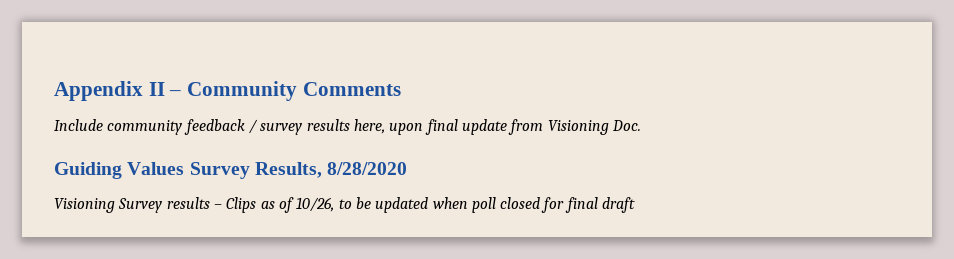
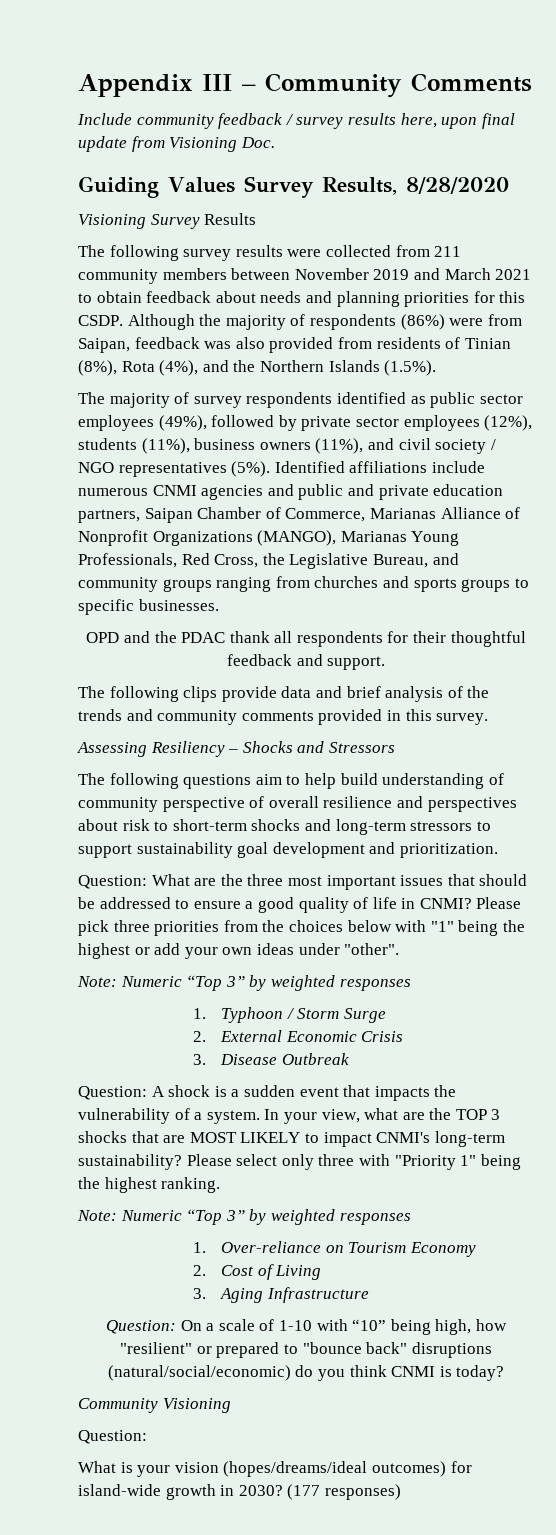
- Appendix II – Community Comments
+ Appendix III – Community Comments
- Visioning Survey results – Clips as of 10/26, to be updated when poll closed for final draft
+ Visioning Survey Results
+ The following survey results were collected from 211 community members between November 2019 and March 2021 to obtain feedback about needs and planning priorities for this CSDP. Although the majority of respondents (86%) were from Saipan, feedback was also provided from residents of Tinian (8%), Rota (4%), and the Northern Islands (1.5%).
+ The majority of survey respondents identified as public sector employees (49%), followed by private sector employees (12%), students (11%), business owners (11%), and civil society / NGO representatives (5%). Identified affiliations include numerous CNMI agencies and public and private education partners, Saipan Chamber of Commerce, Marianas Alliance of Nonprofit Organizations (MANGO), Marianas Young Professionals, Red Cross, the Legislative Bureau, and community groups ranging from churches and sports groups to specific businesses.
+ OPD and the PDAC thank all respondents for their thoughtful feedback and support.
+ The following clips provide data and brief analysis of the trends and community comments provided in this survey.
+ Assessing Resiliency – Shocks and Stressors
+ The following questions aim to help build understanding of community perspective of overall resilience and perspectives about risk to short-term shocks and long-term stressors to support sustainability goal development and prioritization.
+ Question: What are the three most important issues that should be addressed to ensure a good quality of life in CNMI? Please pick three priorities from the choices below with "1" being the highest or add your own ideas under "other".
+ Note: Numeric “Top 3” by weighted responses
+ 1. Typhoon / Storm Surge
+ 2. External Economic Crisis
+ 3. Disease Outbreak
+ Question: A shock is a sudden event that impacts the vulnerability of a system. In your view, what are the TOP 3 shocks that are MOST LIKELY to impact CNMI's long-term sustainability? Please select only three with "Priority 1" being the highest ranking.
+ Note: Numeric “Top 3” by weighted responses
+ 1. Over-reliance on Tourism Economy
+ 2. Cost of Living
+ 3. Aging Infrastructure
+ Question: On a scale of 1-10 with “10” being high, how "resilient" or prepared to "bounce back" disruptions (natural/social/economic) do you think CNMI is today?
+ Community Visioning
+ Question:
+ What is your vision (hopes/dreams/ideal outcomes) for island-wide growth in 2030? (177 responses)

